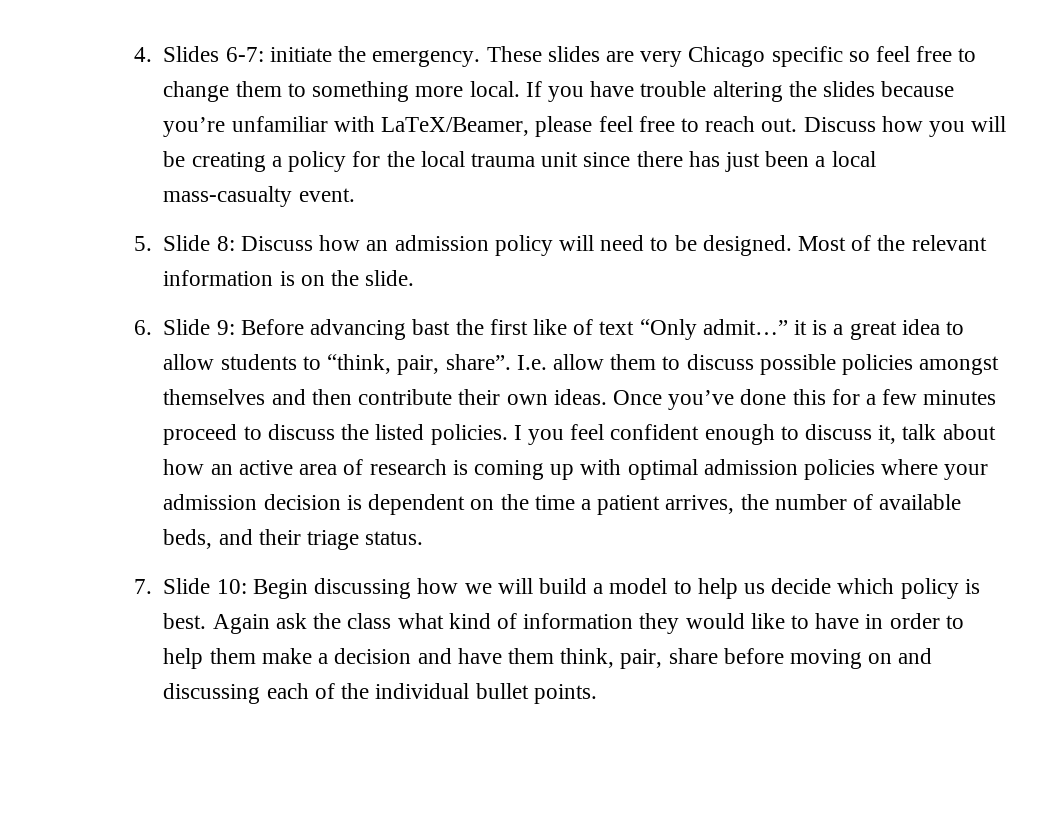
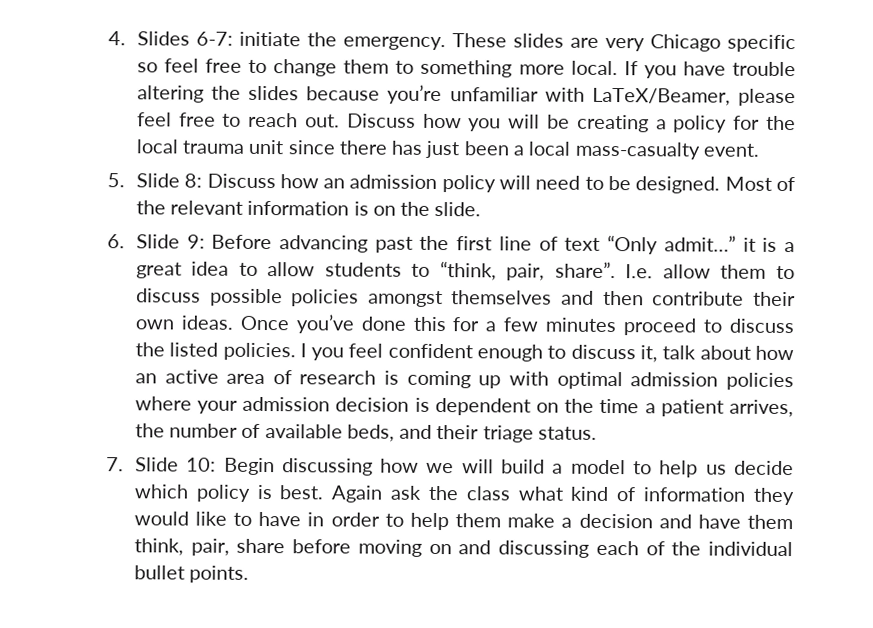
- 6. Slide 9: Before advancing bast the first like of text “Only admit…” it is a great idea to allow students to “think, pair, share”.
+ 6. Slide 9: Before advancing past the first line of text “Only admit…” it is a great idea to allow students to “think, pair, share”.

